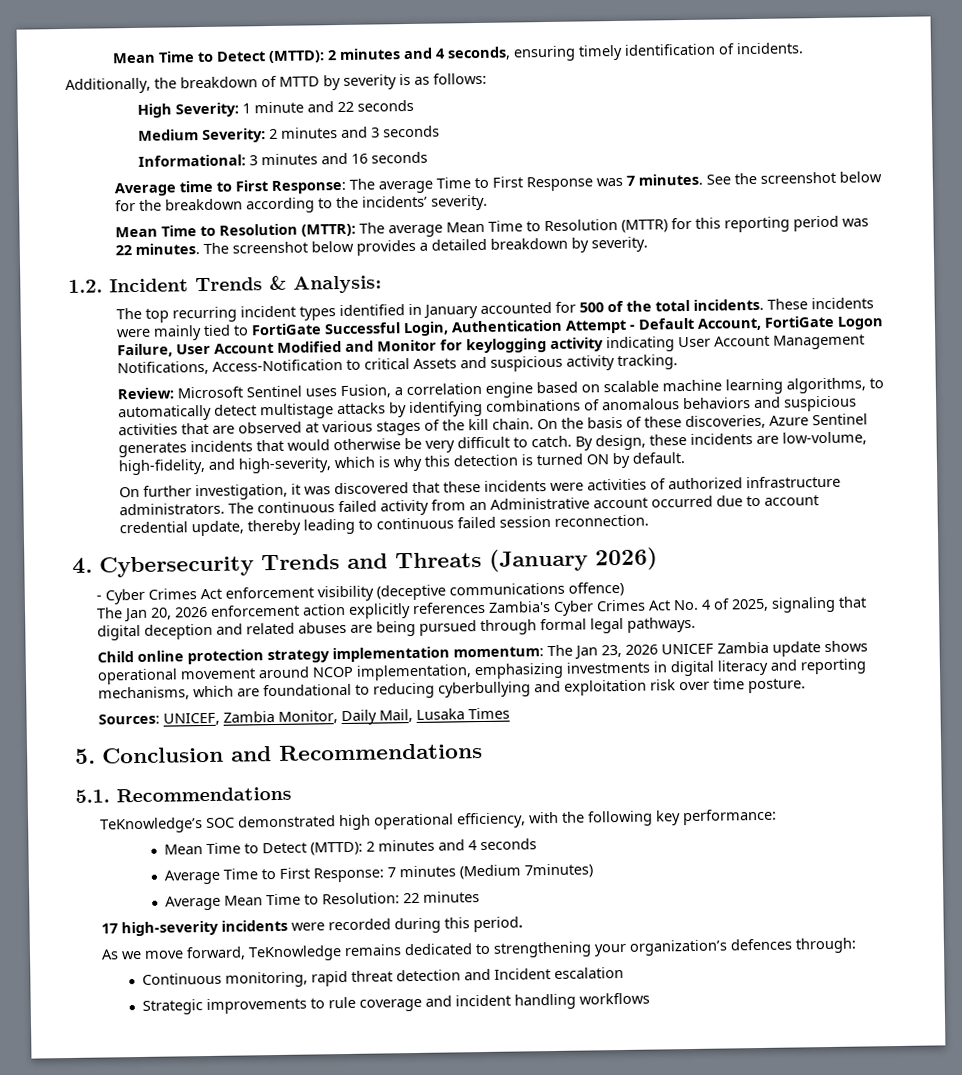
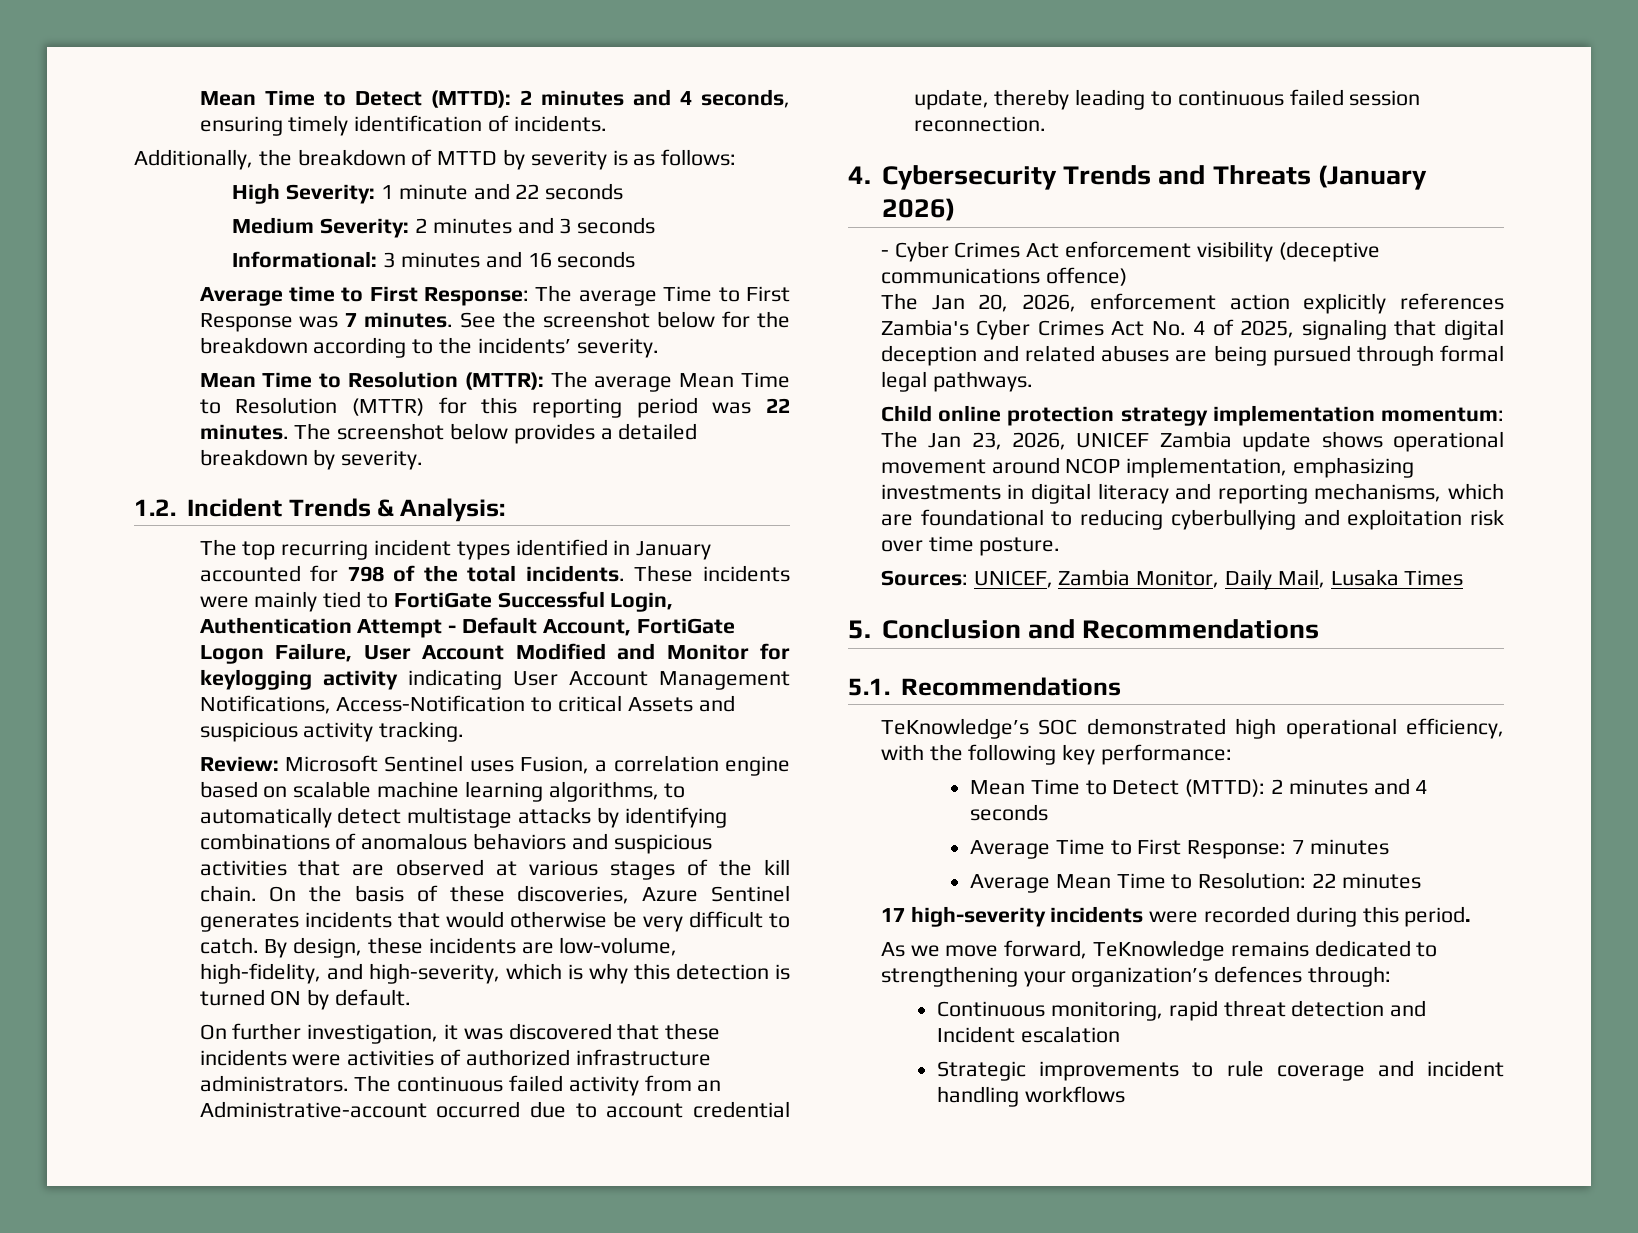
- The top recurring incident types identified in January accounted for 500 of the total incidents.
+ The top recurring incident types identified in January accounted for 798 of the total incidents.
- The continuous failed activity from an Administrative account occurred due to account credential update, thereby leading to continuous failed session reconnection.
+ The continuous failed activity from an Administrative-account occurred due to account credential update, thereby leading to continuous failed session reconnection.
- The Jan 20, 2026 enforcement action explicitly references Zambia's Cyber Crimes Act No. 4 of 2025, signaling that digital deception and related abuses are being pursued through formal legal pathways.
+ The Jan 20, 2026, enforcement action explicitly references Zambia's Cyber Crimes Act No. 4 of 2025, signaling that digital deception and related abuses are being pursued through formal legal pathways.
- Child online protection strategy implementation momentum: The Jan 23, 2026 UNICEF Zambia update shows operational movement around NCOP implementation, emphasizing investments in digital literacy and reporting mechanisms, which are foundational to reducing cyberbullying and exploitation risk over time posture.
+ Child online protection strategy implementation momentum: The Jan 23, 2026, UNICEF Zambia update shows operational movement around NCOP implementation, emphasizing investments in digital literacy and reporting mechanisms, which are foundational to reducing cyberbullying and exploitation risk over time posture.
- Average Time to First Response: 7 minutes (Medium 7minutes)
+ Average Time to First Response: 7 minutes

